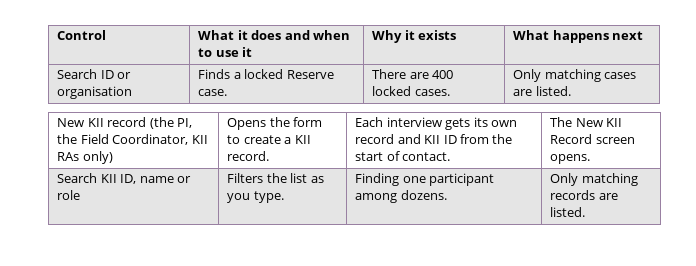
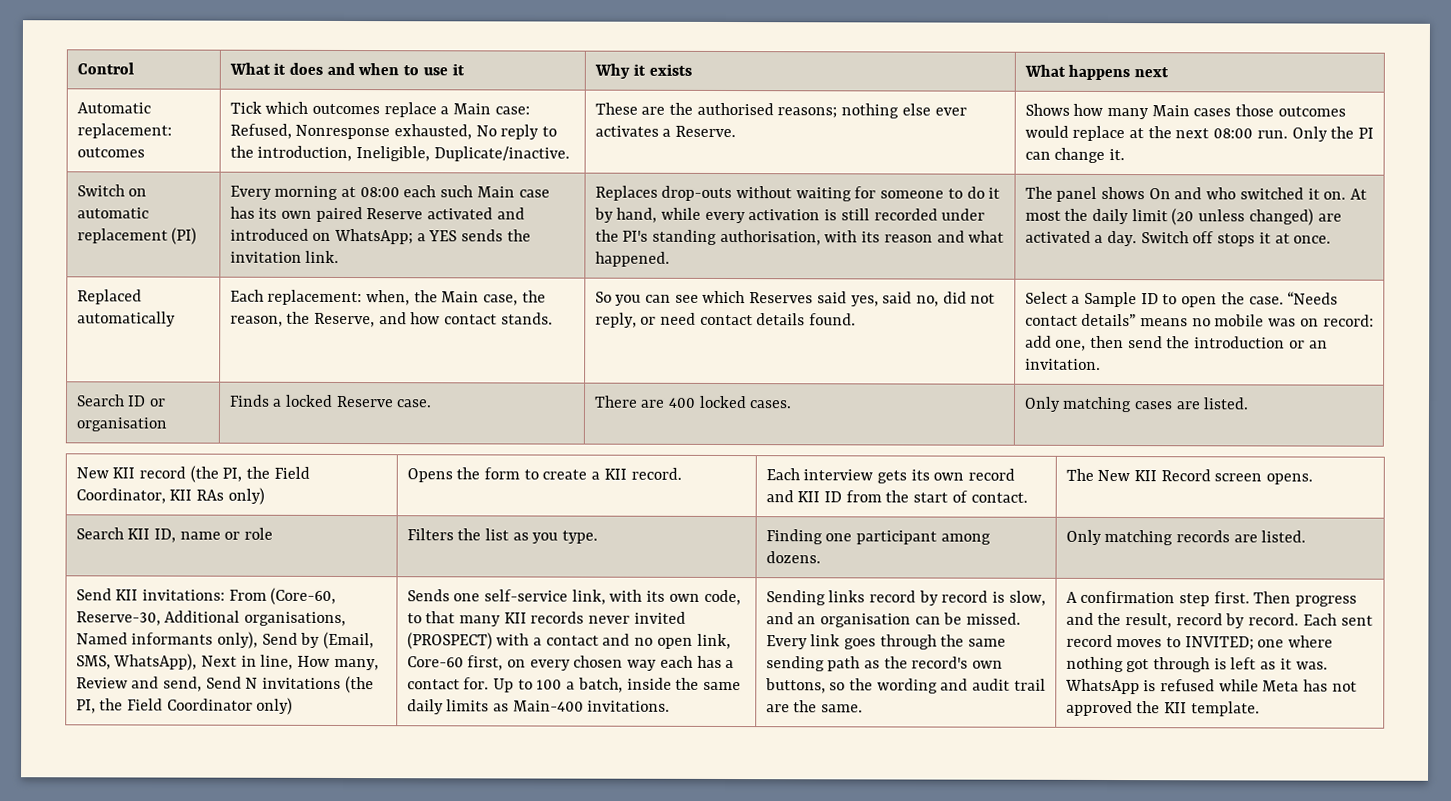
+ Automatic replacement: outcomes | Tick which outcomes replace a Main case: Refused, Nonresponse exhausted, No reply to the introduction, Ineligible, Duplicate/inactive. | These are the authorised reasons; nothing else ever activates a Reserve. | Shows how many Main cases those outcomes would replace at the next 08:00 run. Only the PI can change it.
+ Switch on automatic replacement (PI) | Every morning at 08:00 each such Main case has its own paired Reserve activated and introduced on WhatsApp; a YES sends the invitation link. | Replaces drop-outs without waiting for someone to do it by hand, while every activation is still recorded under the PI's standing authorisation, with its reason and what happened. | The panel shows On and who switched it on. At most the daily limit (20 unless changed) are activated a day. Switch off stops it at once.
+ Replaced automatically | Each replacement: when, the Main case, the reason, the Reserve, and how contact stands. | So you can see which Reserves said yes, said no, did not reply, or need contact details found. | Select a Sample ID to open the case. “Needs contact details” means no mobile was on record: add one, then send the introduction or an invitation.
+ Send KII invitations: From (Core-60, Reserve-30, Additional organisations, Named informants only), Send by (Email, SMS, WhatsApp), Next in line, How many, Review and send, Send N invitations (the PI, the Field Coordinator only) | Sends one self-service link, with its own code, to that many KII records never invited (PROSPECT) with a contact and no open link, Core-60 first, on every chosen way each has a contact for. Up to 100 a batch, inside the same daily limits as Main-400 invitations. | Sending links record by record is slow, and an organisation can be missed. Every link goes through the same sending path as the record's own buttons, so the wording and audit trail are the same. | A confirmation step first. Then progress and the result, record by record. Each sent record moves to INVITED; one where nothing got through is left as it was. WhatsApp is refused while Meta has not approved the KII template.

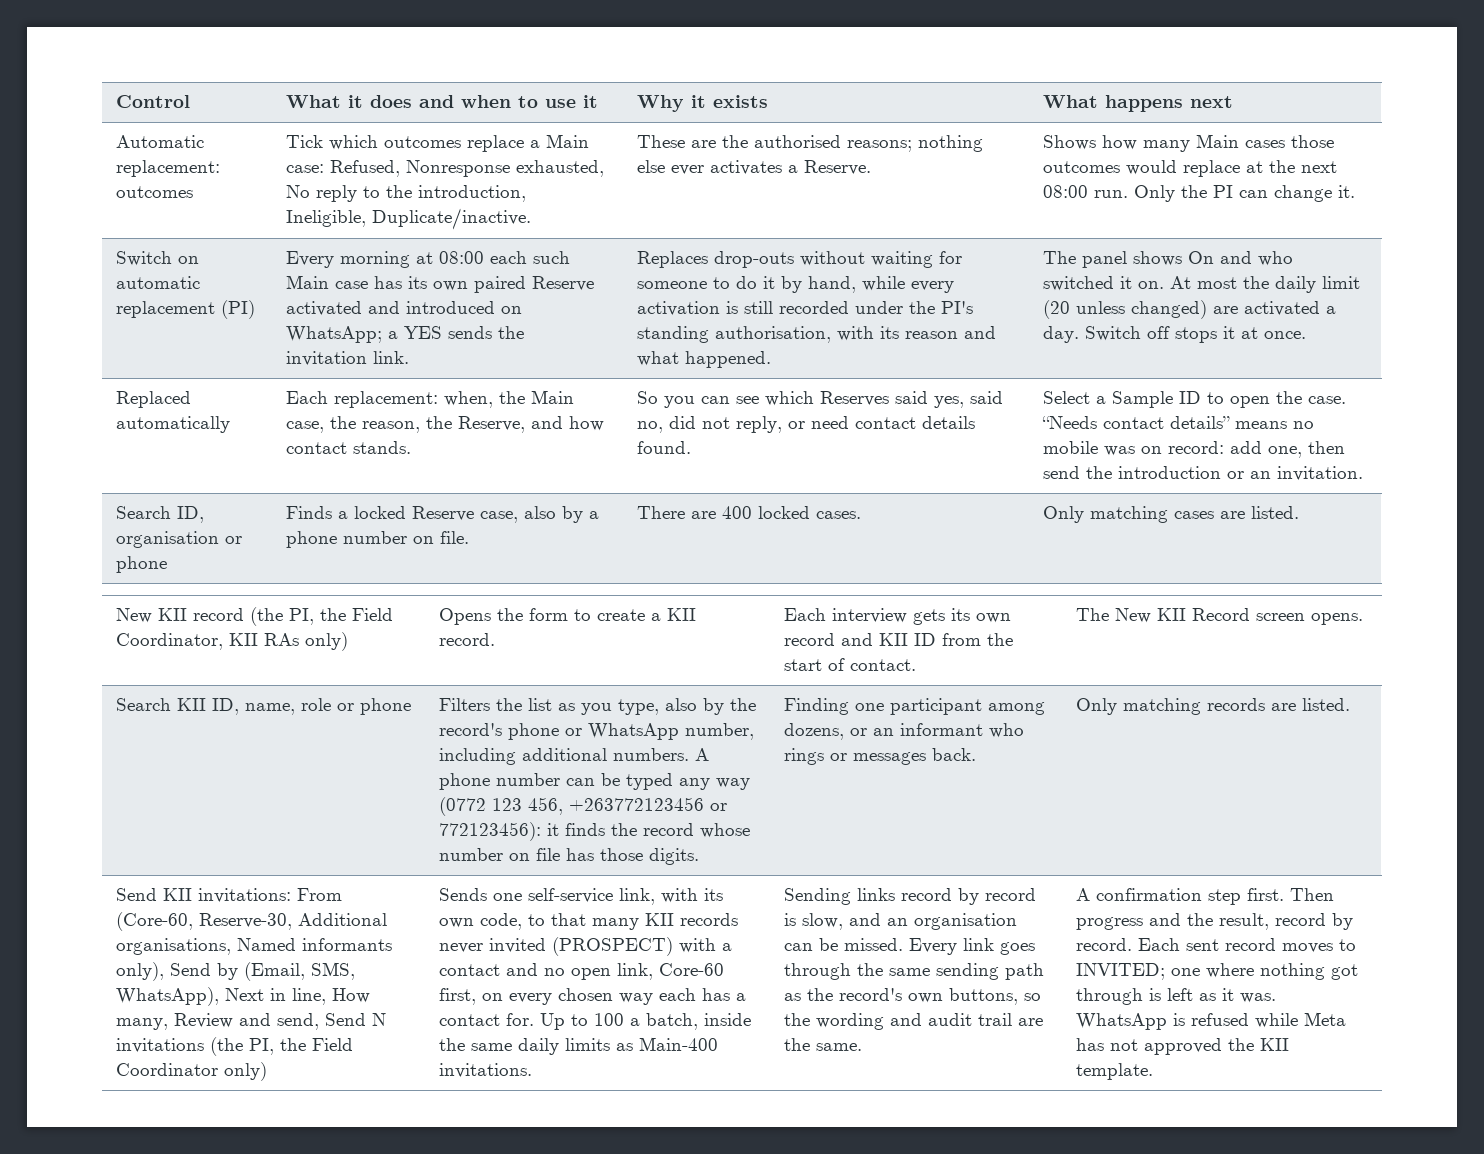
- Search ID or organisation | Finds a locked Reserve case. | There are 400 locked cases. | Only matching cases are listed.
+ Search ID, organisation or phone | Finds a locked Reserve case, also by a phone number on file. | There are 400 locked cases. | Only matching cases are listed.
- Search KII ID, name or role
+ Search KII ID, name, role or phone
- Filters the list as you type. | Finding one participant among dozens.
+ Filters the list as you type, also by the record's phone or WhatsApp number, including additional numbers. A phone number can be typed any way (0772 123 456, +263772123456 or 772123456): it finds the record whose number on file has those digits. | Finding one participant among dozens, or an informant who rings or messages back.

